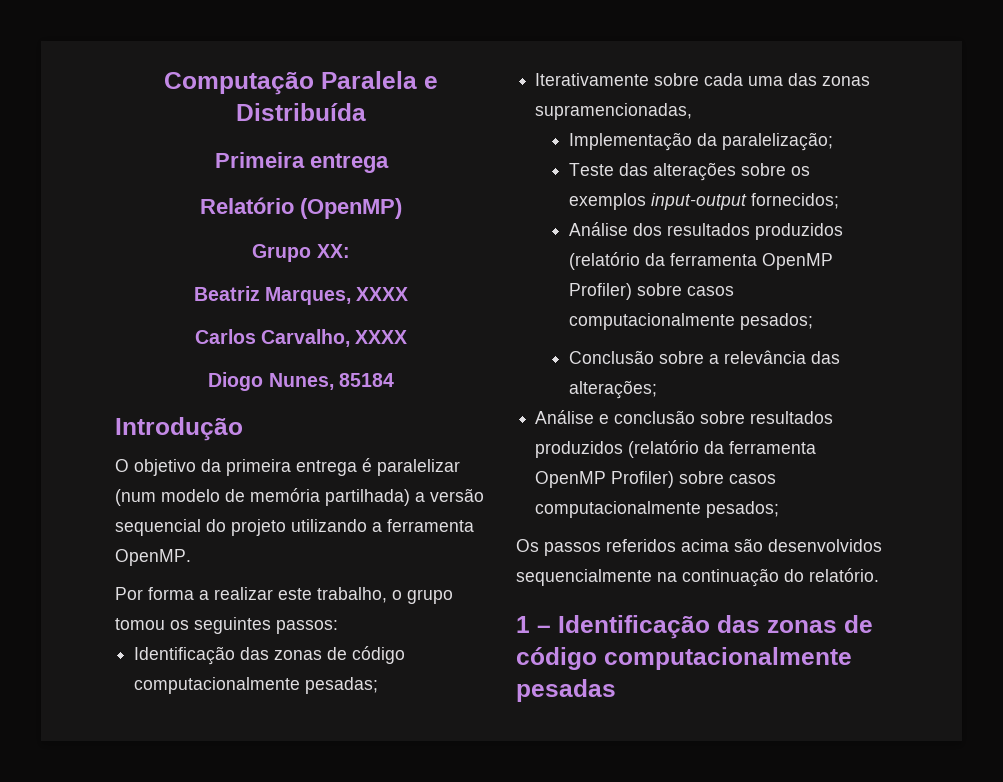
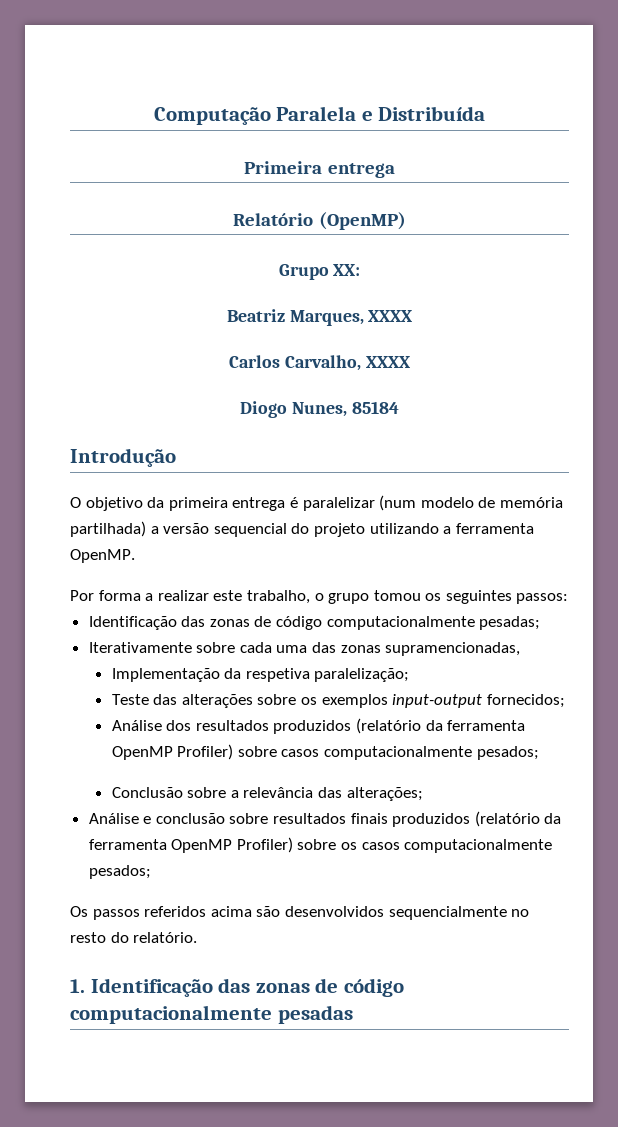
- Implementação da paralelização;
+ Implementação da respetiva paralelização;
- Análise e conclusão sobre resultados produzidos (relatório da ferramenta OpenMP Profiler) sobre casos computacionalmente pesados;
+ Análise e conclusão sobre resultados finais produzidos (relatório da ferramenta OpenMP Profiler) sobre os casos computacionalmente pesados;
- Os passos referidos acima são desenvolvidos sequencialmente na continuação do relatório.
+ Os passos referidos acima são desenvolvidos sequencialmente no resto do relatório.
- 1 – Identificação das zonas de código computacionalmente pesadas
+ 1. Identificação das zonas de código computacionalmente pesadas

